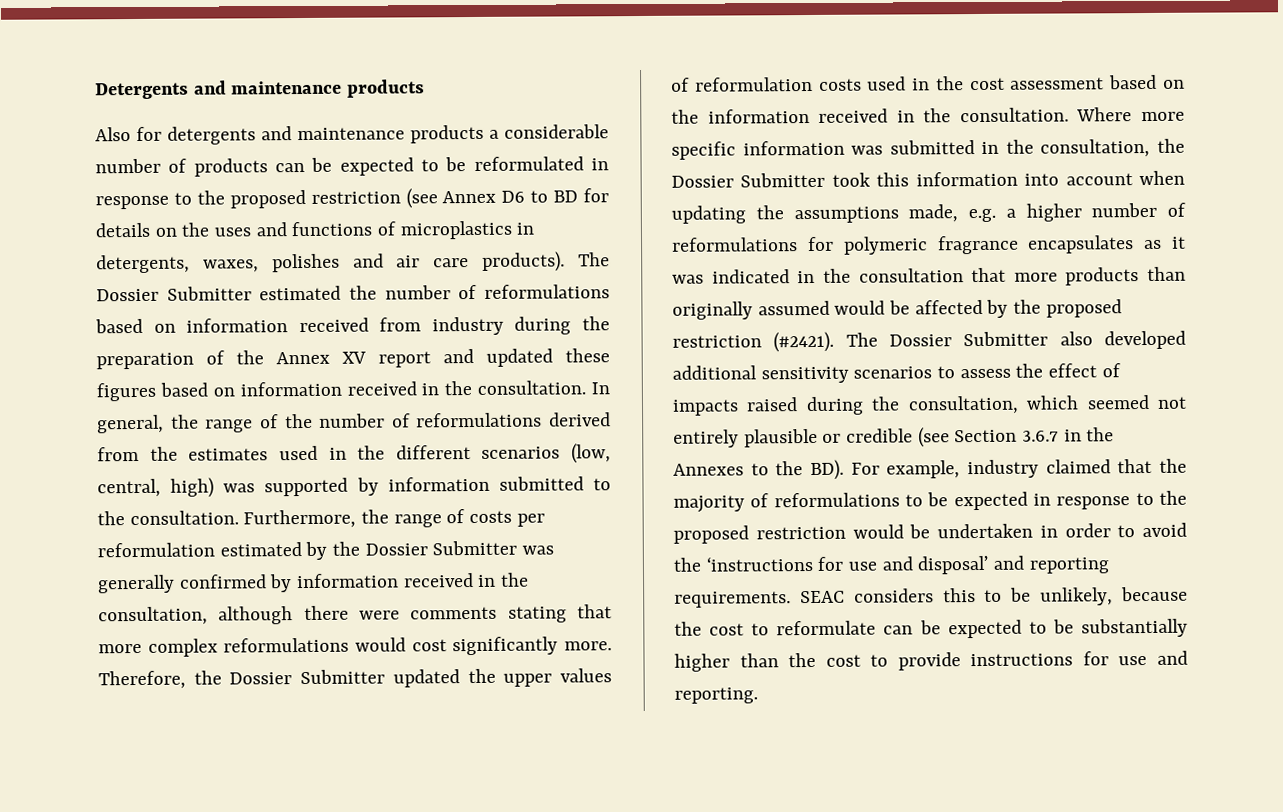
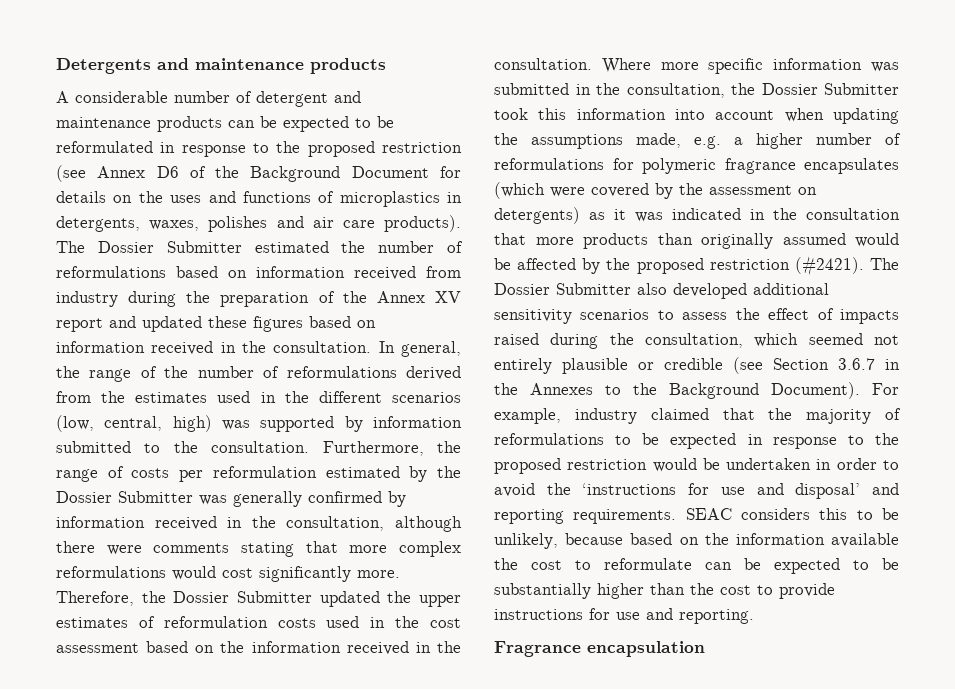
- Also for detergents and maintenance products a considerable number of products can be expected to be reformulated in response to the proposed restriction (see Annex D6 to BD for details on the uses and functions of microplastics in detergents, waxes, polishes and air care products).
+ A considerable number of detergent and maintenance products can be expected to be reformulated in response to the proposed restriction (see Annex D6 of the Background Document for details on the uses and functions of microplastics in detergents, waxes, polishes and air care products).
- Therefore, the Dossier Submitter updated the upper values of reformulation costs used in the cost assessment based on the information received in the consultation.
+ Therefore, the Dossier Submitter updated the upper estimates of reformulation costs used in the cost assessment based on the information received in the consultation.
- Where more specific information was submitted in the consultation, the Dossier Submitter took this information into account when updating the assumptions made, e.g. a higher number of reformulations for polymeric fragrance encapsulates as it was indicated in the consultation that more products than originally assumed would be affected by the proposed restriction (#2421).
+ Where more specific information was submitted in the consultation, the Dossier Submitter took this information into account when updating the assumptions made, e.g. a higher number of reformulations for polymeric fragrance encapsulates (which were covered by the assessment on detergents) as it was indicated in the consultation that more products than originally assumed would be affected by the proposed restriction (#2421).
- The Dossier Submitter also developed additional sensitivity scenarios to assess the effect of impacts raised during the consultation, which seemed not entirely plausible or credible (see Section 3.6.7 in the Annexes to the BD). For example, industry claimed that the majority of reformulations to be expected in response to the proposed restriction would be undertaken in order to avoid the ‘instructions for use and disposal’ and reporting requirements.
+ The Dossier Submitter also developed additional sensitivity scenarios to assess the effect of impacts raised during the consultation, which seemed not entirely plausible or credible (see Section 3.6.7 in the Annexes to the Background Document). For example, industry claimed that the majority of reformulations to be expected in response to the proposed restriction would be undertaken in order to avoid the ‘instructions for use and disposal’ and reporting requirements.
- SEAC considers this to be unlikely, because the cost to reformulate can be expected to be substantially higher than the cost to provide instructions for use and reporting.
+ SEAC considers this to be unlikely, because based on the information available the cost to reformulate can be expected to be substantially higher than the cost to provide instructions for use and reporting.
+ Fragrance encapsulation

